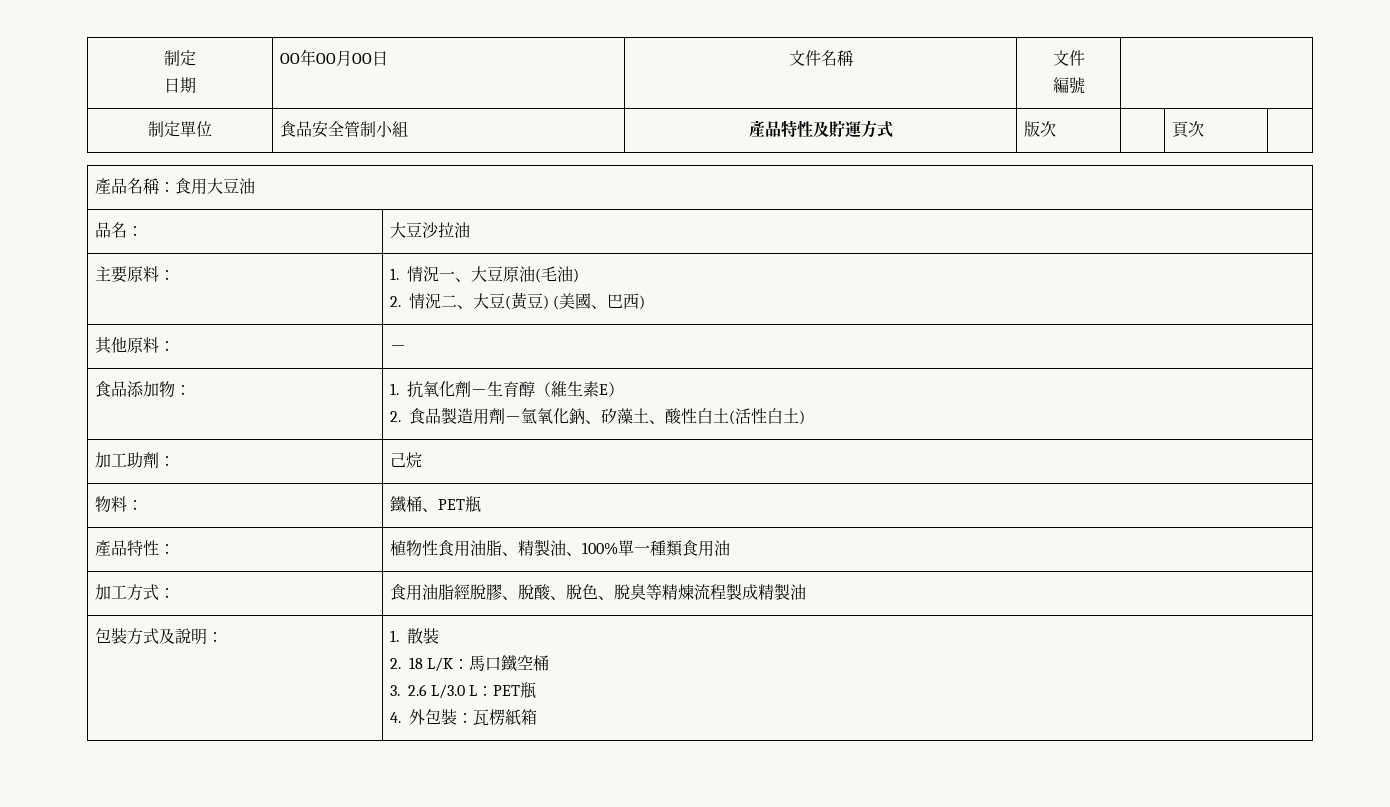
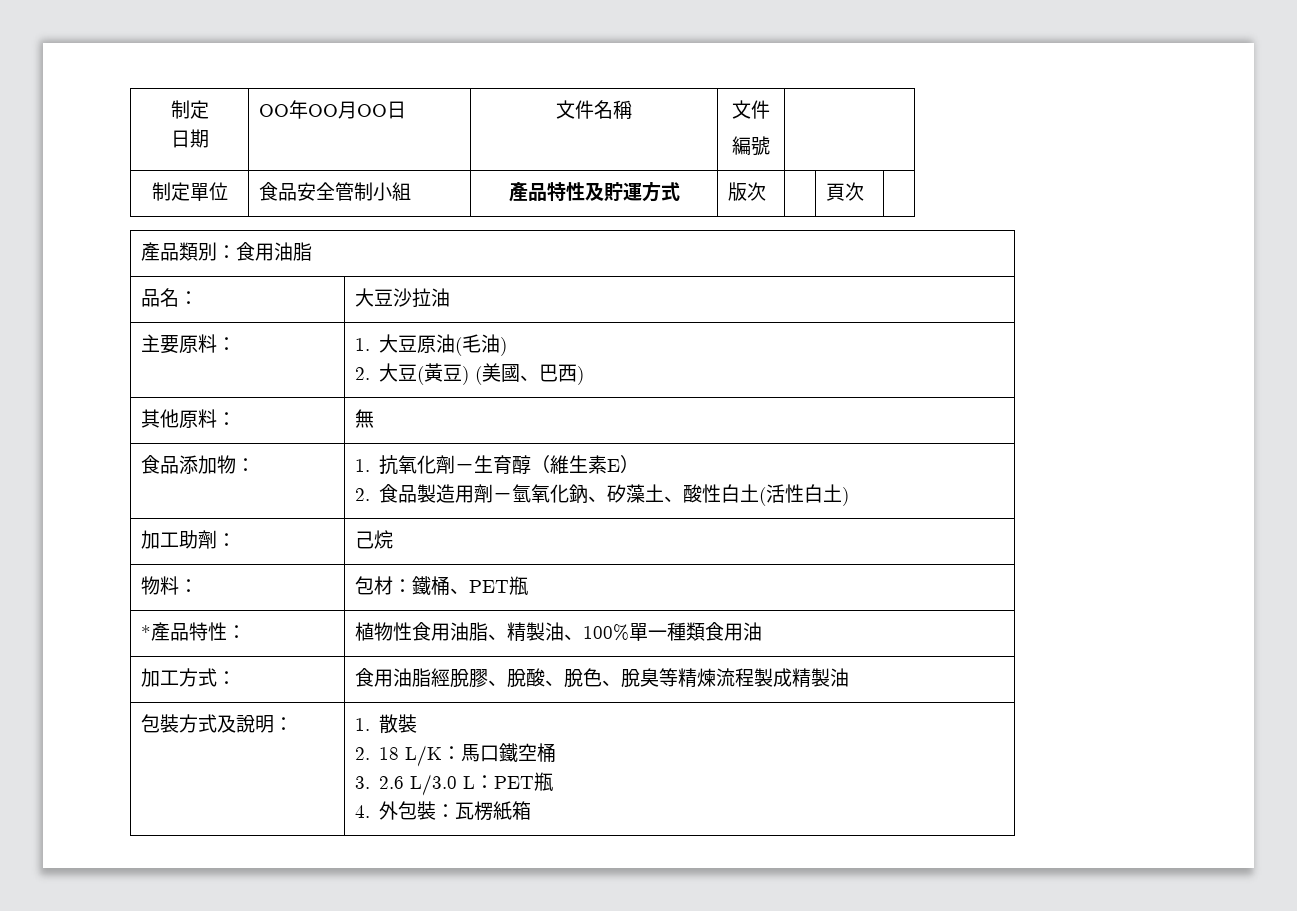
- 產品名稱：食用大豆油
+ 產品類別：食用油脂
- 主要原料： | 1.情況一、大豆原油(毛油)
- 2.情況二、大豆(黃豆) (美國、巴西)
+ 主要原料： | 1.大豆原油(毛油)
+ 2.大豆(黃豆) (美國、巴西)
- 其他原料： | －
+ 其他原料： | 無
- 物料： | 鐵桶、PET瓶
+ 物料： | 包材：鐵桶、PET瓶
- 產品特性： | 植物性食用油脂、精製油、100%單一種類食用油
+ *產品特性： | 植物性食用油脂、精製油、100%單一種類食用油

